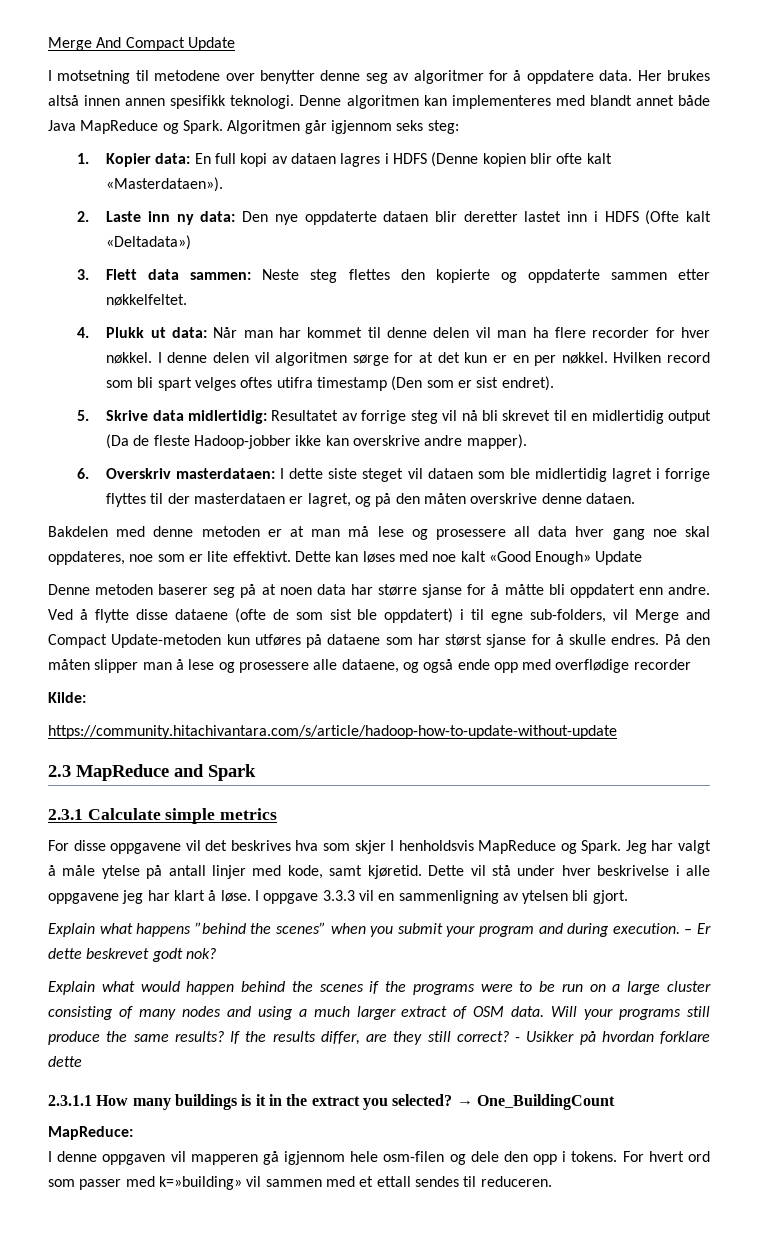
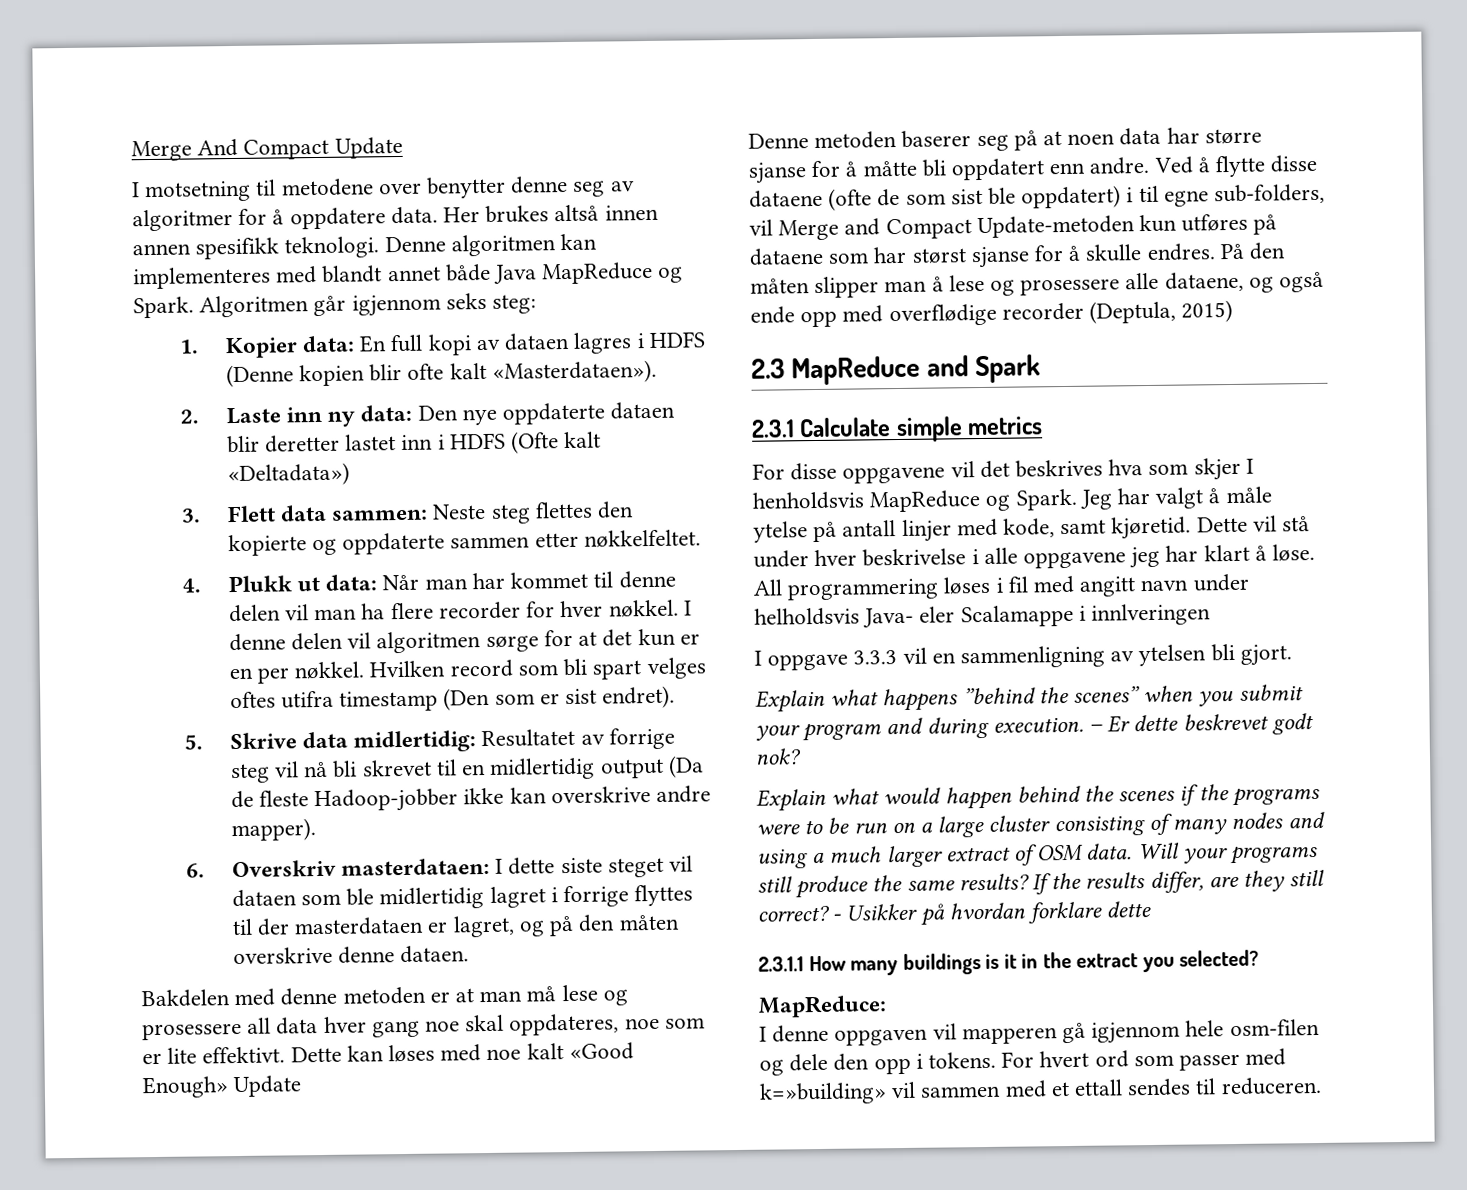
- På den måten slipper man å lese og prosessere alle dataene, og også ende opp med overflødige recorder
- Kilde:
- https://community.hitachivantara.com/s/article/hadoop-how-to-update-without-update
+ På den måten slipper man å lese og prosessere alle dataene, og også ende opp med overflødige recorder (Deptula, 2015)
- Dette vil stå under hver beskrivelse i alle oppgavene jeg har klart å løse. I oppgave 3.3.3 vil en sammenligning av ytelsen bli gjort.
+ Dette vil stå under hver beskrivelse i alle oppgavene jeg har klart å løse. All programmering løses i fil med angitt navn under helholdsvis Java- eler Scalamappe i innlveringen
+ I oppgave 3.3.3 vil en sammenligning av ytelsen bli gjort.
- → One_BuildingCount

